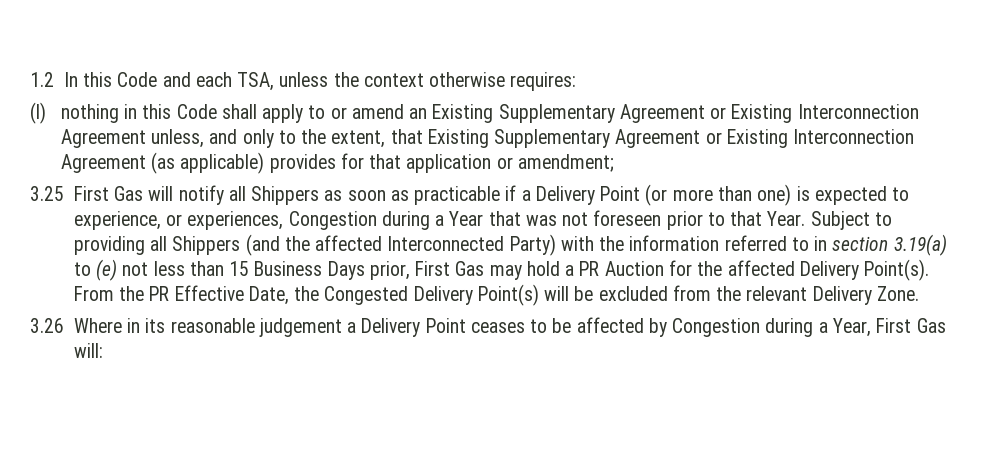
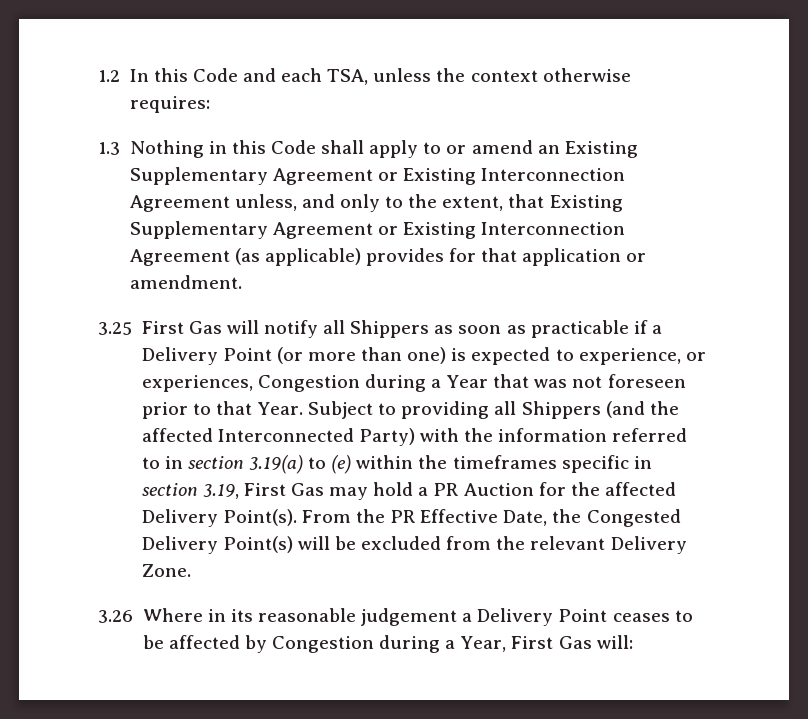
- (l) nothing in this Code shall apply to or amend an Existing Supplementary Agreement or Existing Interconnection Agreement unless, and only to the extent, that Existing Supplementary Agreement or Existing Interconnection Agreement (as applicable) provides for that application or amendment;
+ 1.3 Nothing in this Code shall apply to or amend an Existing Supplementary Agreement or Existing Interconnection Agreement unless, and only to the extent, that Existing Supplementary Agreement or Existing Interconnection Agreement (as applicable) provides for that application or amendment.
- Subject to providing all Shippers (and the affected Interconnected Party) with the information referred to in section 3.19(a) to (e) not less than 15 Business Days prior, First Gas may hold a PR Auction for the affected Delivery Point(s).
+ Subject to providing all Shippers (and the affected Interconnected Party) with the information referred to in section 3.19(a) to (e) within the timeframes specific in section 3.19, First Gas may hold a PR Auction for the affected Delivery Point(s).

